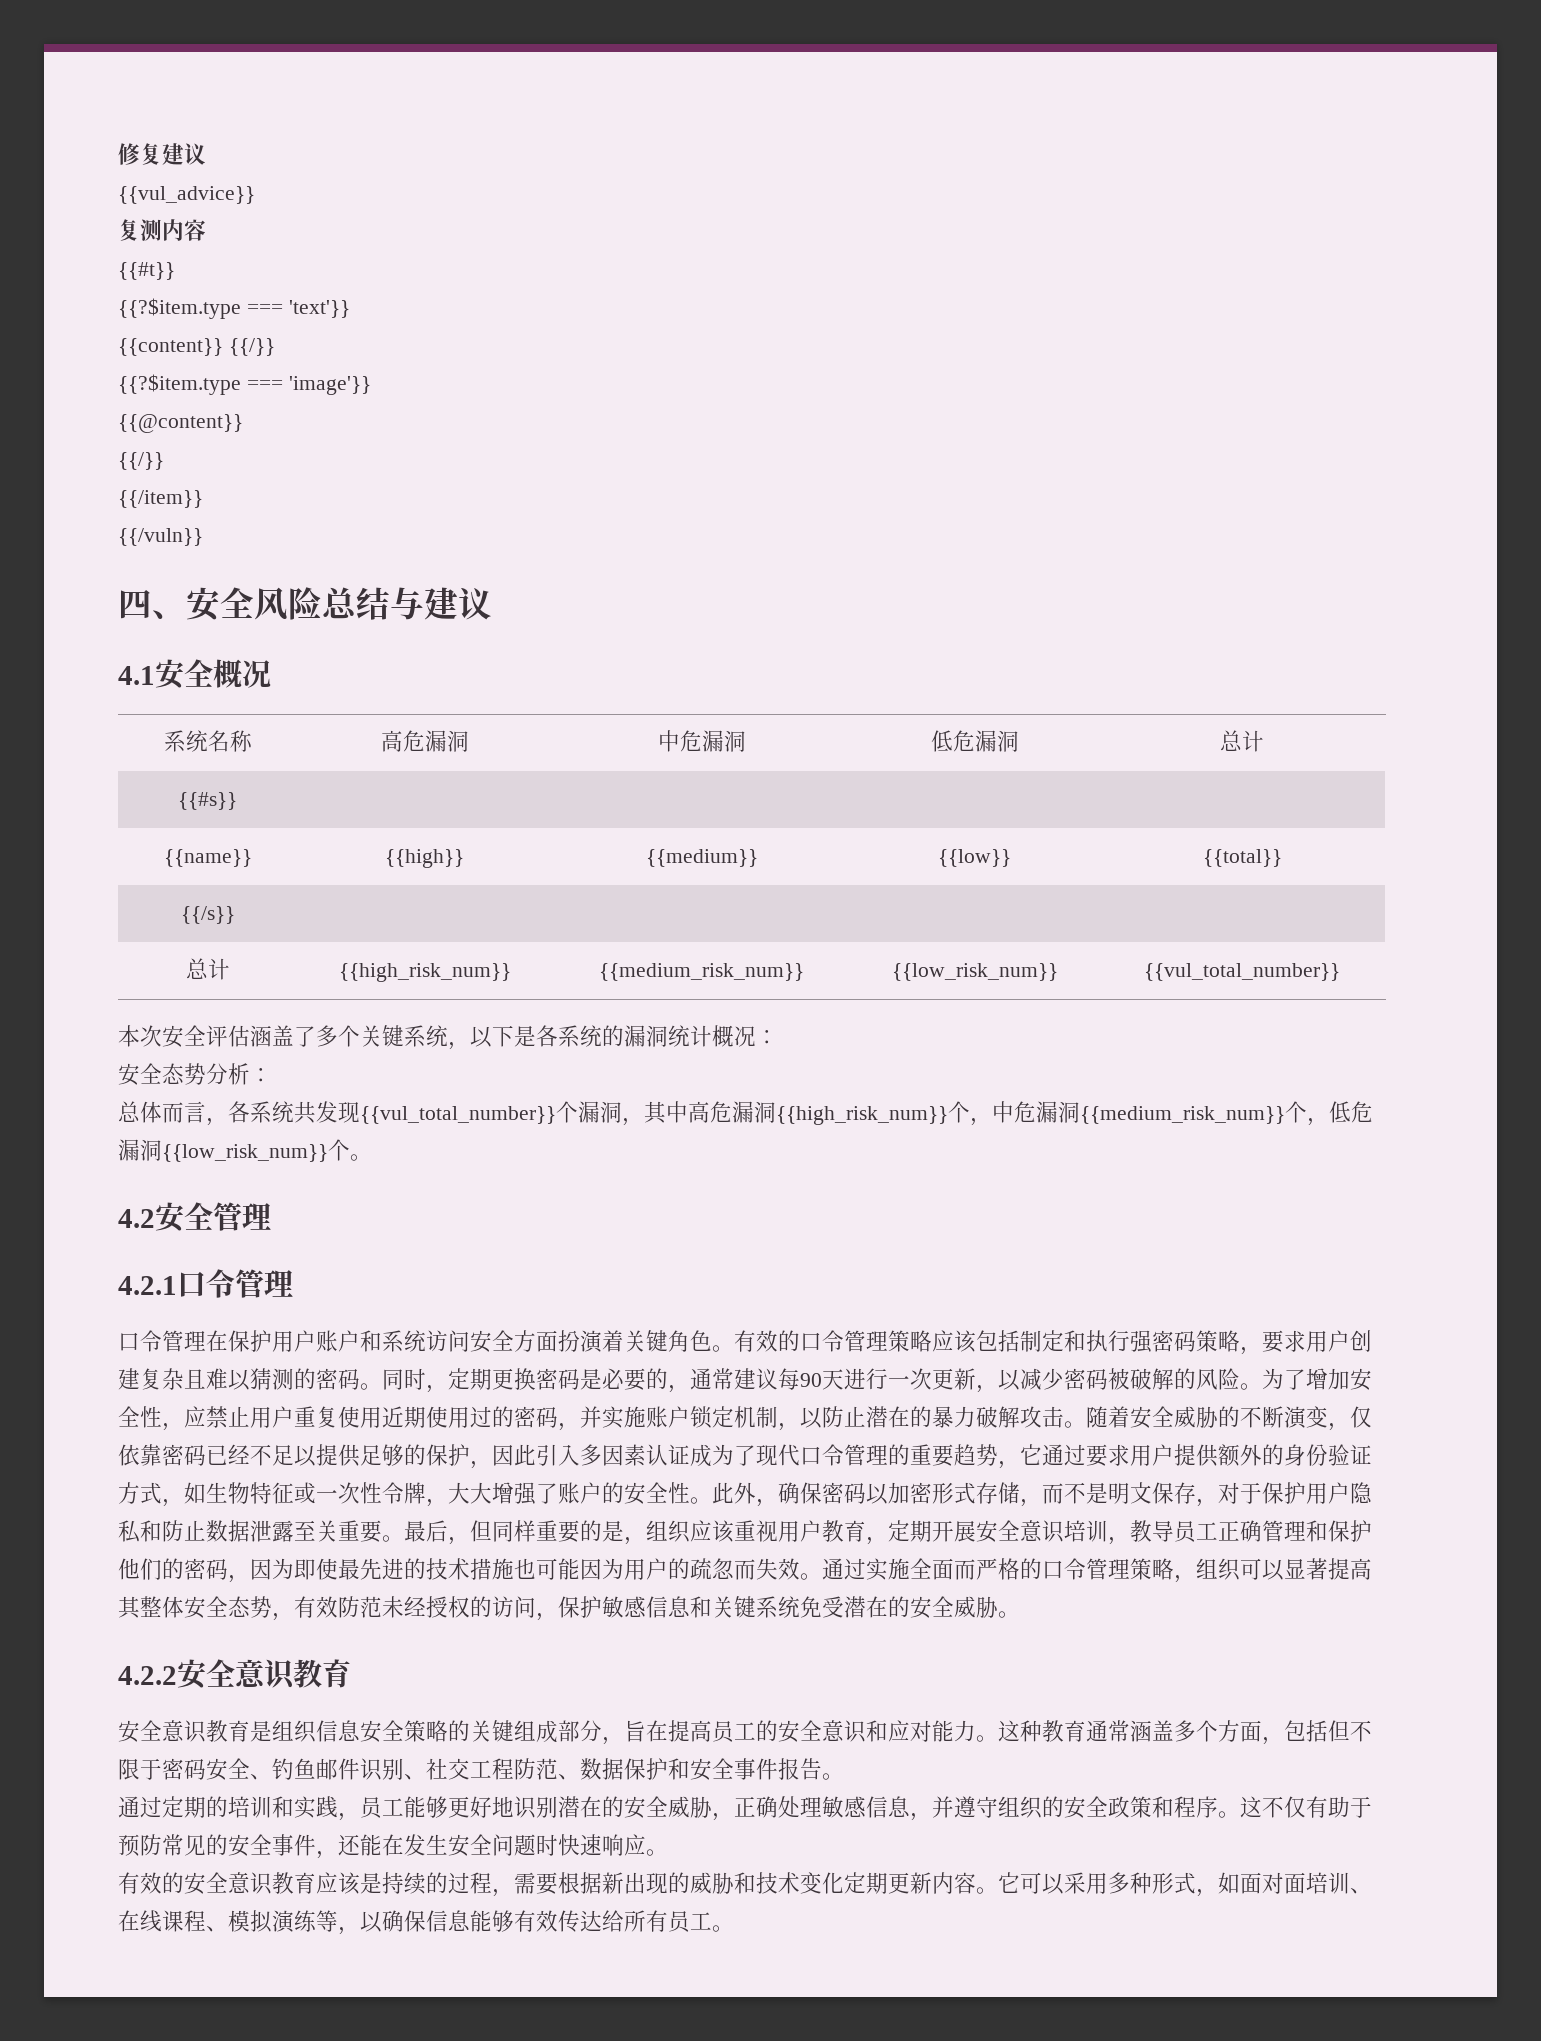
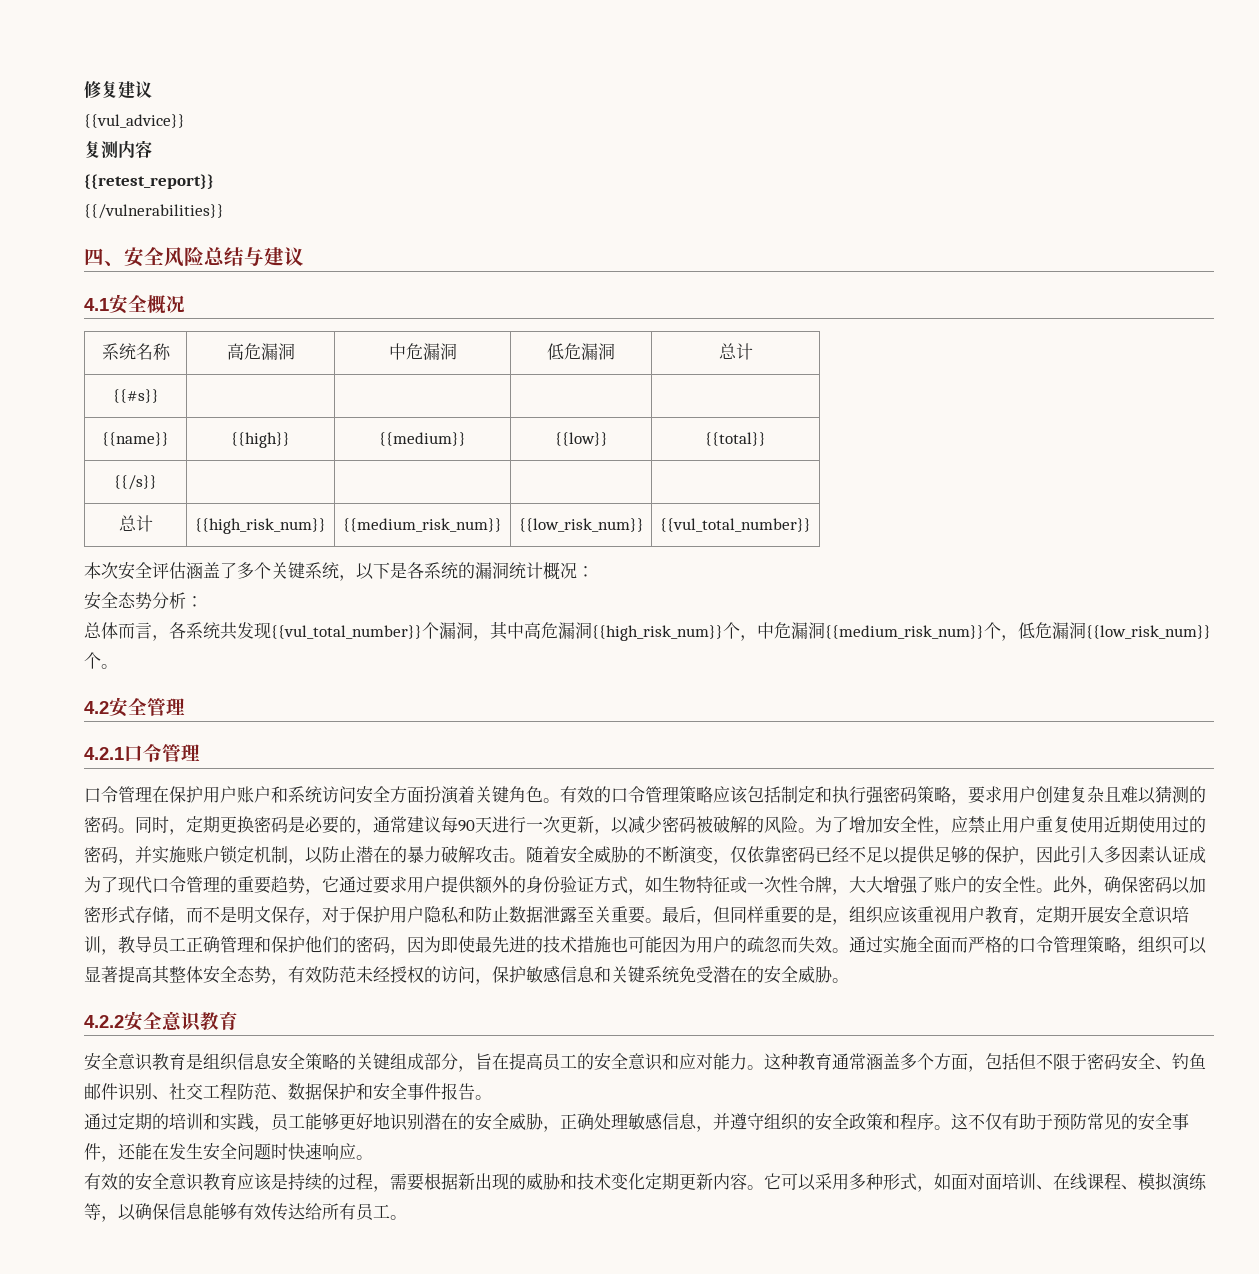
- {{#t}}
- {{?$item.type === 'text'}}
- {{content}} {{/}}
- {{?$item.type === 'image'}}
- {{@content}}
- {{/}}
- {{/item}}
- {{/vuln}}
+ {{retest_report}}
+ {{/vulnerabilities}}

